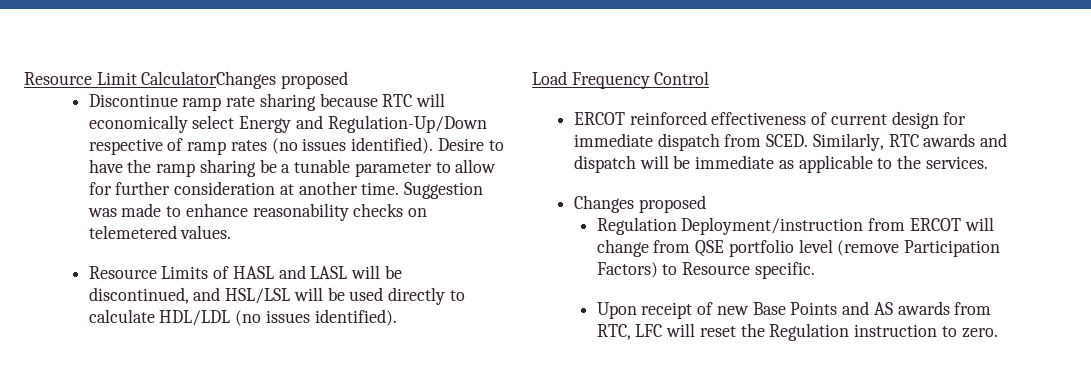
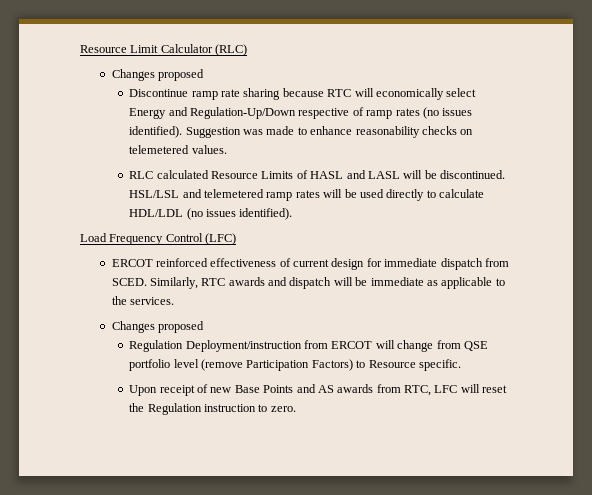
- Resource Limit CalculatorChanges proposed
+ Resource Limit Calculator (RLC)
+ Changes proposed
- Desire to have the ramp sharing be a tunable parameter to allow for further consideration at another time.
- Resource Limits of HASL and LASL will be discontinued, and HSL/LSL will be used directly to calculate HDL/LDL (no issues identified).
+ RLC calculated Resource Limits of HASL and LASL will be discontinued. HSL/LSL and telemetered ramp rates will be used directly to calculate HDL/LDL (no issues identified).
- Load Frequency Control
+ Load Frequency Control (LFC)

